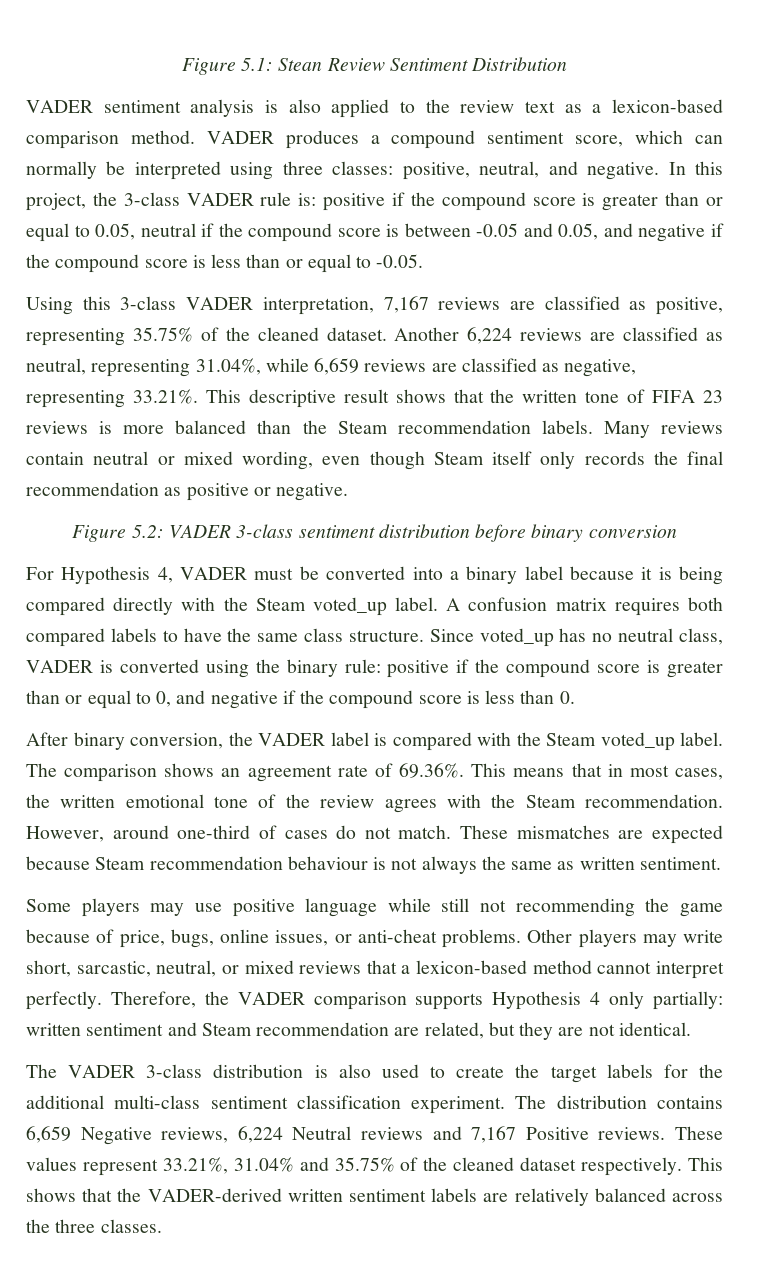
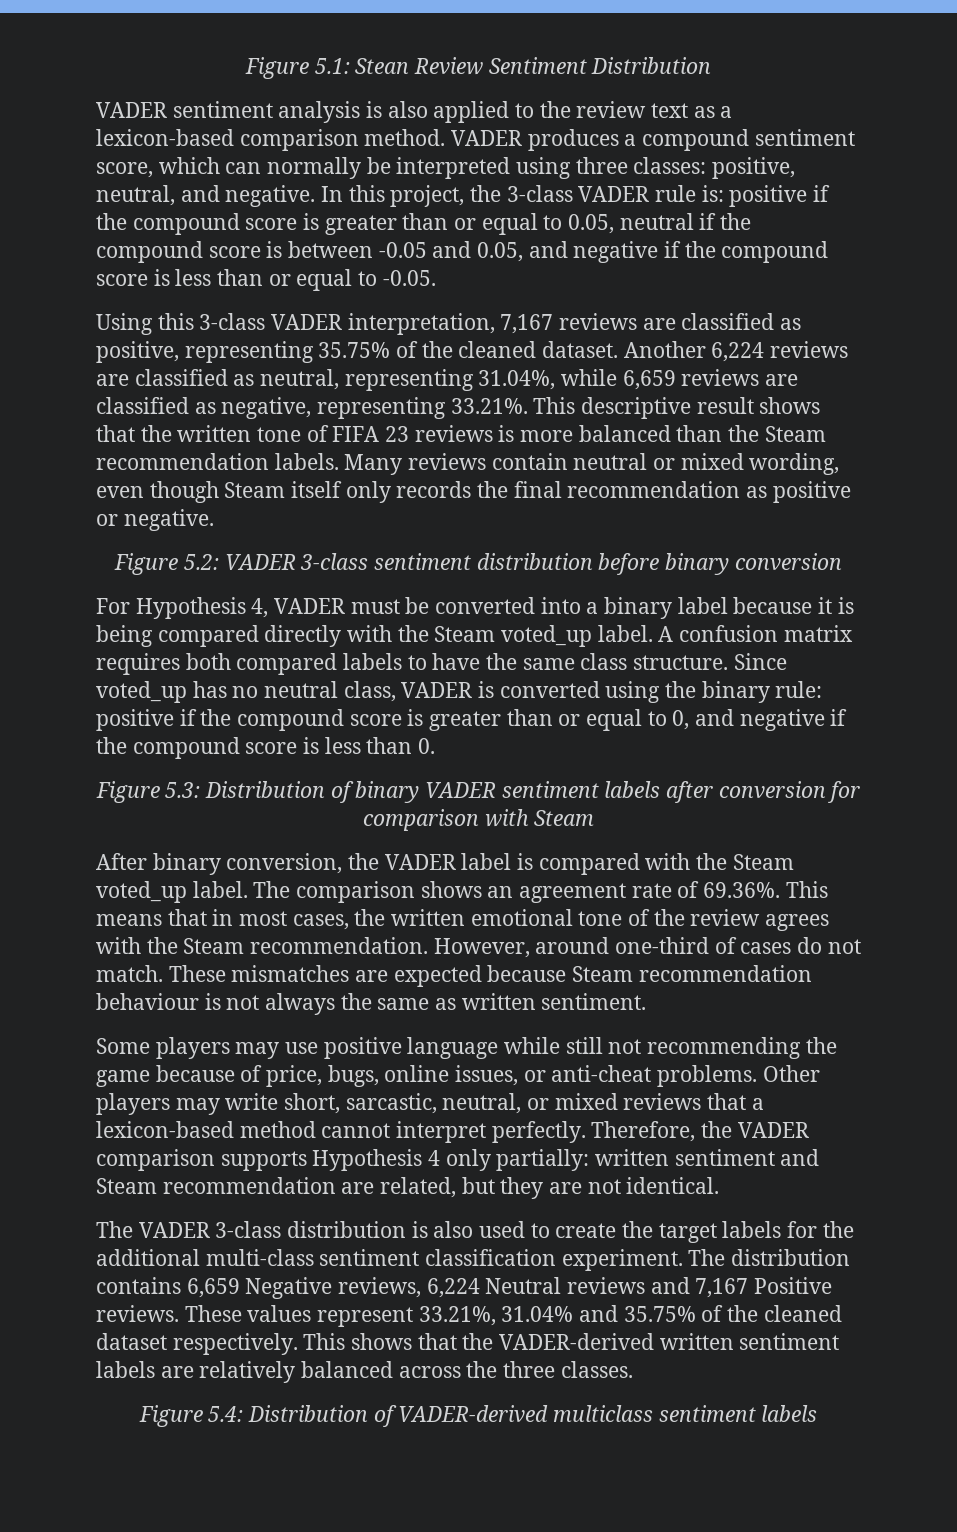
+ Figure 5.3: Distribution of binary VADER sentiment labels after conversion for comparison with Steam
+ Figure 5.4: Distribution of VADER-derived multiclass sentiment labels

